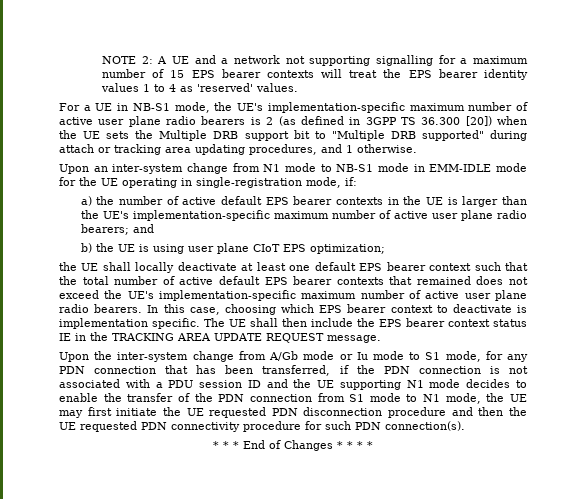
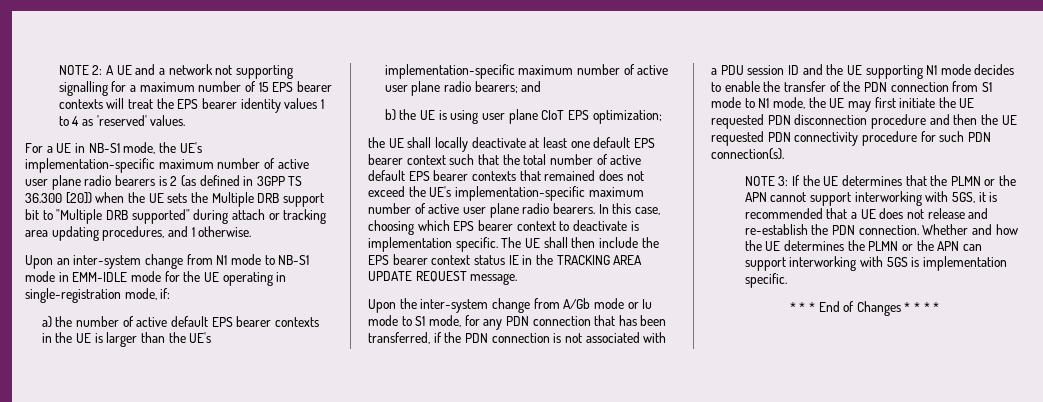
+ NOTE 3: If the UE determines that the PLMN or the APN cannot support interworking with 5GS, it is recommended that a UE does not release and re-establish the PDN connection. Whether and how the UE determines the PLMN or the APN can support interworking with 5GS is implementation specific.

